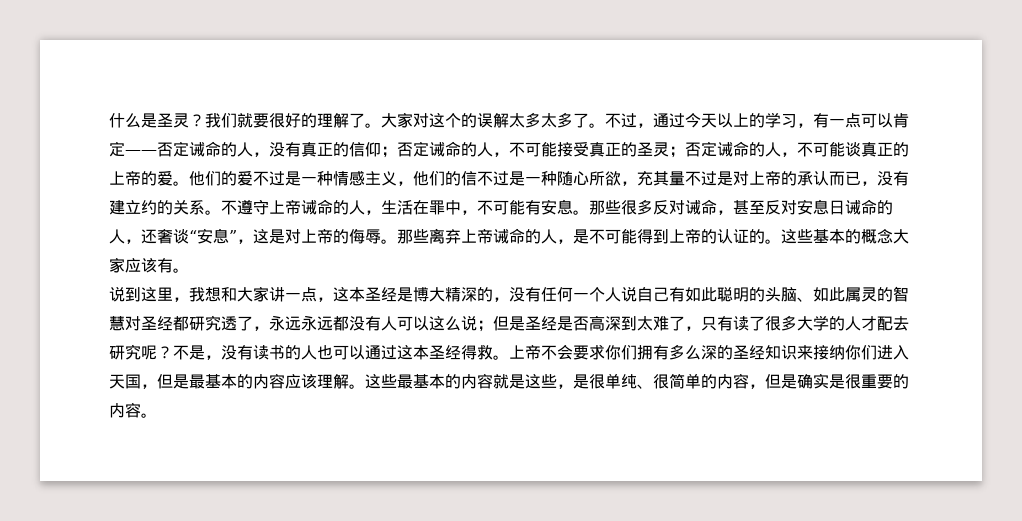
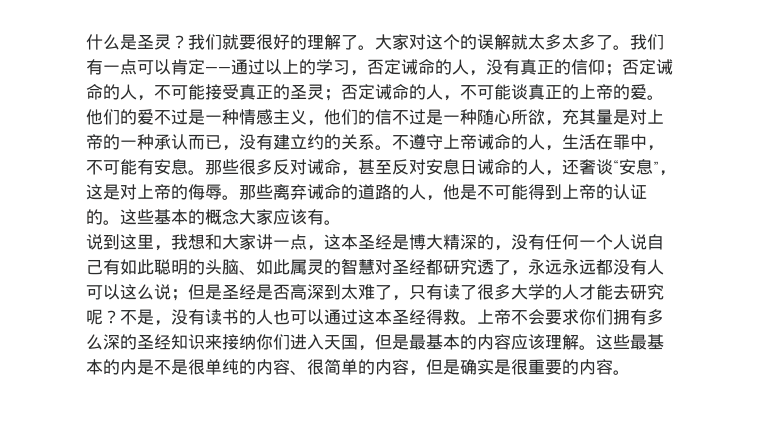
- 大家对这个的误解太多太多了。
+ 大家对这个的误解就太多太多了。
- 不过，通过今天以上的学习，有一点可以肯定——否定诫命的人，没有真正的信仰；否定诫命的人，不可能接受真正的圣灵；否定诫命的人，不可能谈真正的上帝的爱。
+ 我们有一点可以肯定——通过以上的学习，否定诫命的人，没有真正的信仰；否定诫命的人，不可能接受真正的圣灵；否定诫命的人，不可能谈真正的上帝的爱。
- 他们的爱不过是一种情感主义，他们的信不过是一种随心所欲，充其量不过是对上帝的承认而已，没有建立约的关系。
+ 他们的爱不过是一种情感主义，他们的信不过是一种随心所欲，充其量是对上帝的一种承认而已，没有建立约的关系。
- 那些离弃上帝诫命的人，是不可能得到上帝的认证的。
+ 那些离弃诫命的道路的人，他是不可能得到上帝的认证的。
- 说到这里，我想和大家讲一点，这本圣经是博大精深的，没有任何一个人说自己有如此聪明的头脑、如此属灵的智慧对圣经都研究透了，永远永远都没有人可以这么说；但是圣经是否高深到太难了，只有读了很多大学的人才配去研究呢？
+ 说到这里，我想和大家讲一点，这本圣经是博大精深的，没有任何一个人说自己有如此聪明的头脑、如此属灵的智慧对圣经都研究透了，永远永远都没有人可以这么说；但是圣经是否高深到太难了，只有读了很多大学的人才能去研究呢？
- 这些最基本的内容就是这些，是很单纯、很简单的内容，但是确实是很重要的内容。
+ 这些最基本的内是不是很单纯的内容、很简单的内容，但是确实是很重要的内容。

